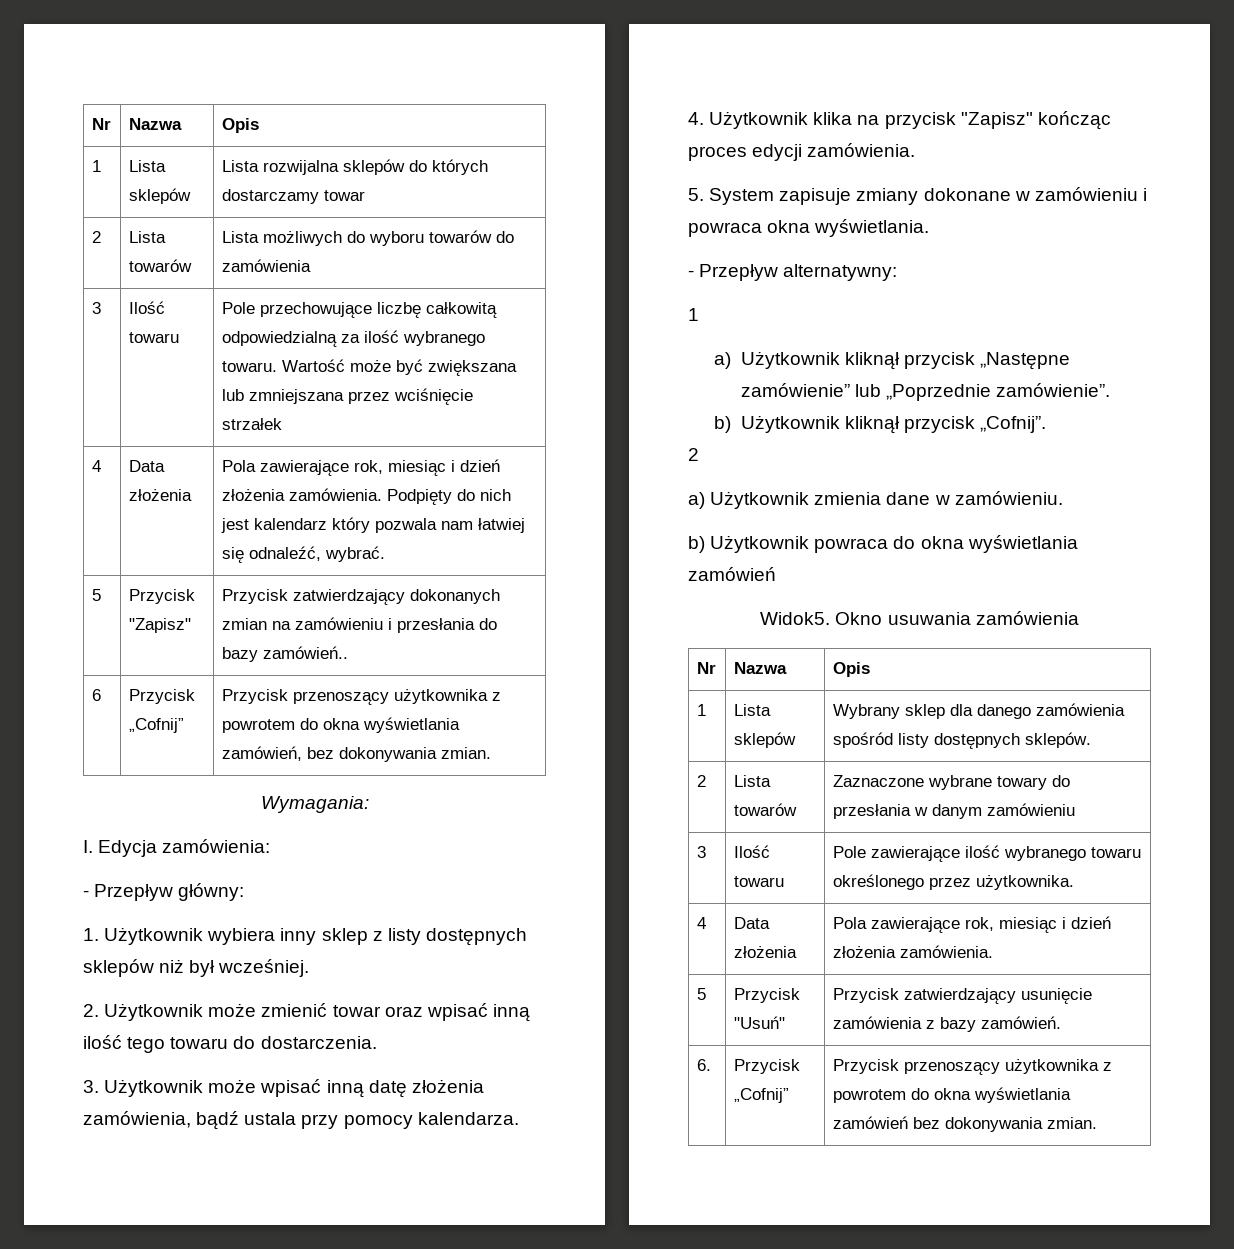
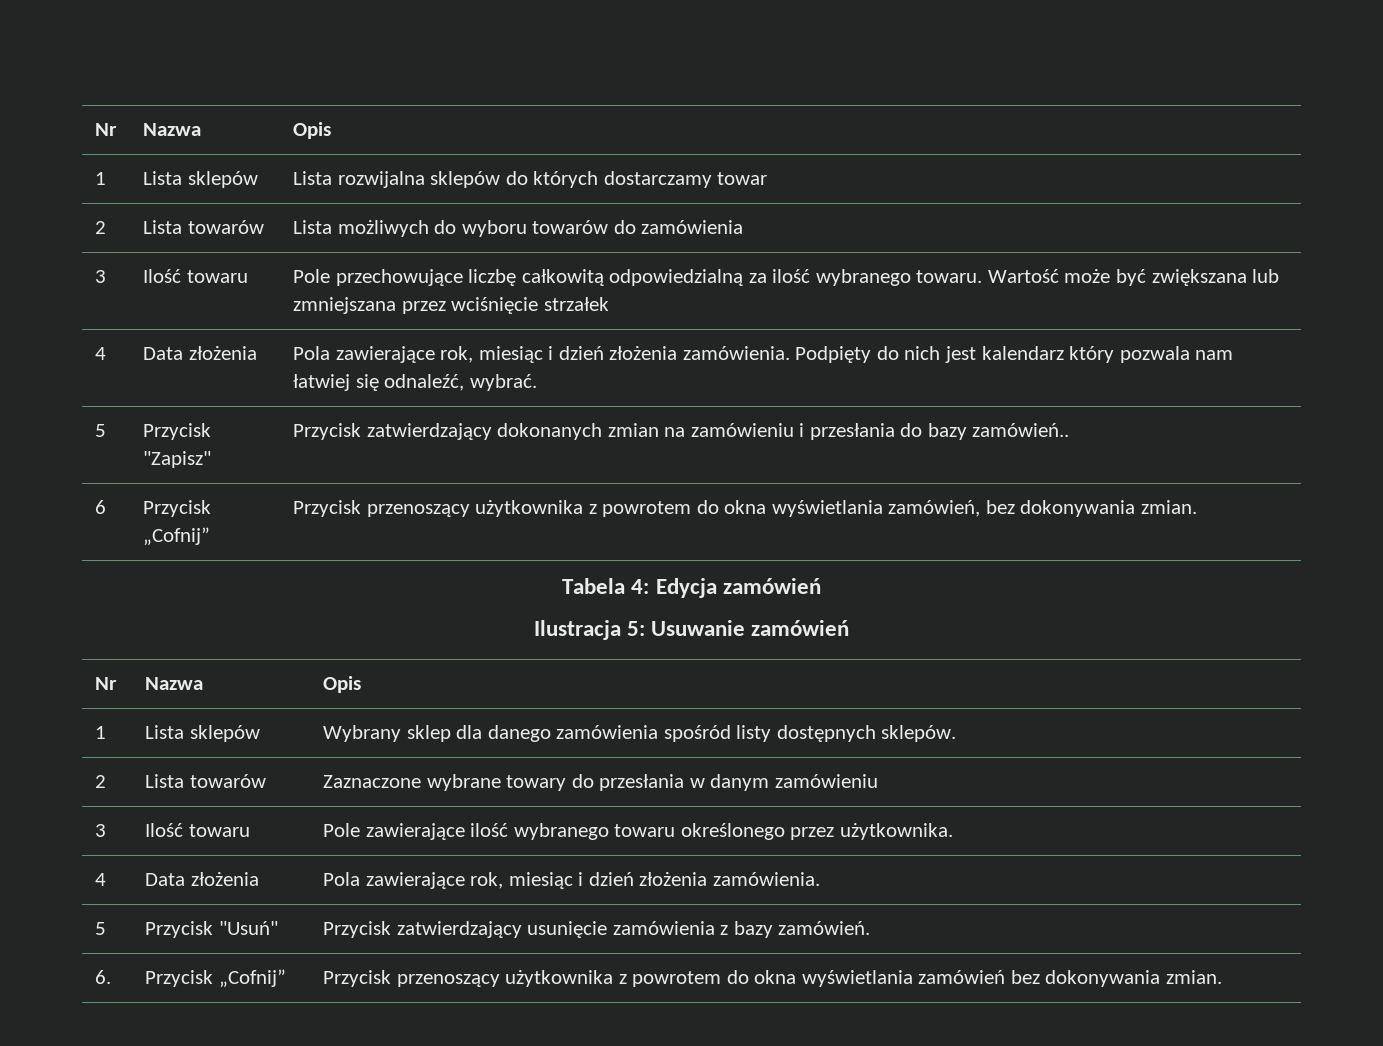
- Wymagania:
- I. Edycja zamówienia:
- - Przepływ główny:
- 1. Użytkownik wybiera inny sklep z listy dostępnych sklepów niż był wcześniej.
- 2. Użytkownik może zmienić towar oraz wpisać inną ilość tego towaru do dostarczenia.
- 3. Użytkownik może wpisać inną datę złożenia zamówienia, bądź ustala przy pomocy kalendarza.
- 4. Użytkownik klika na przycisk "Zapisz" kończąc proces edycji zamówienia.
- 5. System zapisuje zmiany dokonane w zamówieniu i powraca okna wyświetlania.
- - Przepływ alternatywny:
- 1
- a) Użytkownik kliknął przycisk „Następne zamówienie” lub „Poprzednie zamówienie”.
- b) Użytkownik kliknął przycisk „Cofnij”.
- 2
- a) Użytkownik zmienia dane w zamówieniu.
- b) Użytkownik powraca do okna wyświetlania zamówień
- Widok5. Okno usuwania zamówienia
+ Tabela 4: Edycja zamówień
+ Ilustracja 5: Usuwanie zamówień

